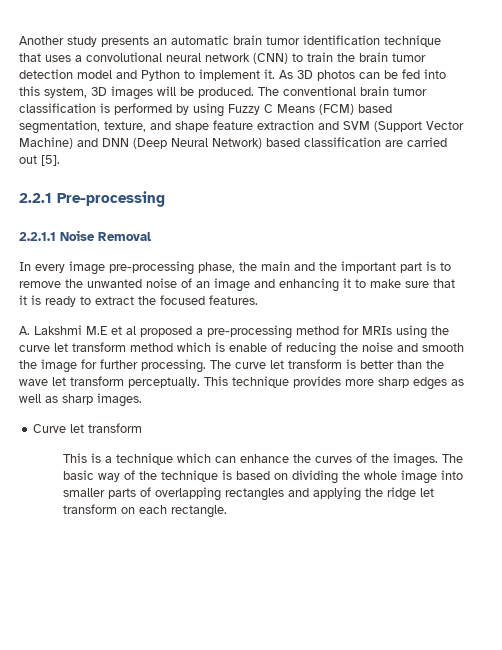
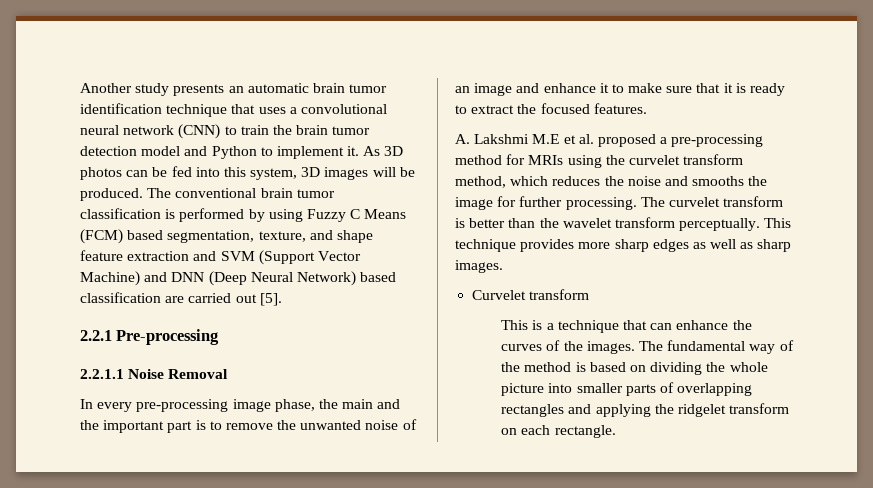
- In every image pre-processing phase, the main and the important part is to remove the unwanted noise of an image and enhancing it to make sure that it is ready to extract the focused features.
+ In every pre-processing image phase, the main and the important part is to remove the unwanted noise of an image and enhance it to make sure that it is ready to extract the focused features.
- A. Lakshmi M.E et al proposed a pre-processing method for MRIs using the curve let transform method which is enable of reducing the noise and smooth the image for further processing.
+ A. Lakshmi M.E et al. proposed a pre-processing method for MRIs using the curvelet transform method, which reduces the noise and smooths the image for further processing.
- The curve let transform is better than the wave let transform perceptually.
+ The curvelet transform is better than the wavelet transform perceptually.
- Curve let transform
+ Curvelet transform
- This is a technique which can enhance the curves of the images.
+ This is a technique that can enhance the curves of the images.
- The basic way of the technique is based on dividing the whole image into smaller parts of overlapping rectangles and applying the ridge let transform on each rectangle.
+ The fundamental way of the method is based on dividing the whole picture into smaller parts of overlapping rectangles and applying the ridgelet transform on each rectangle.

